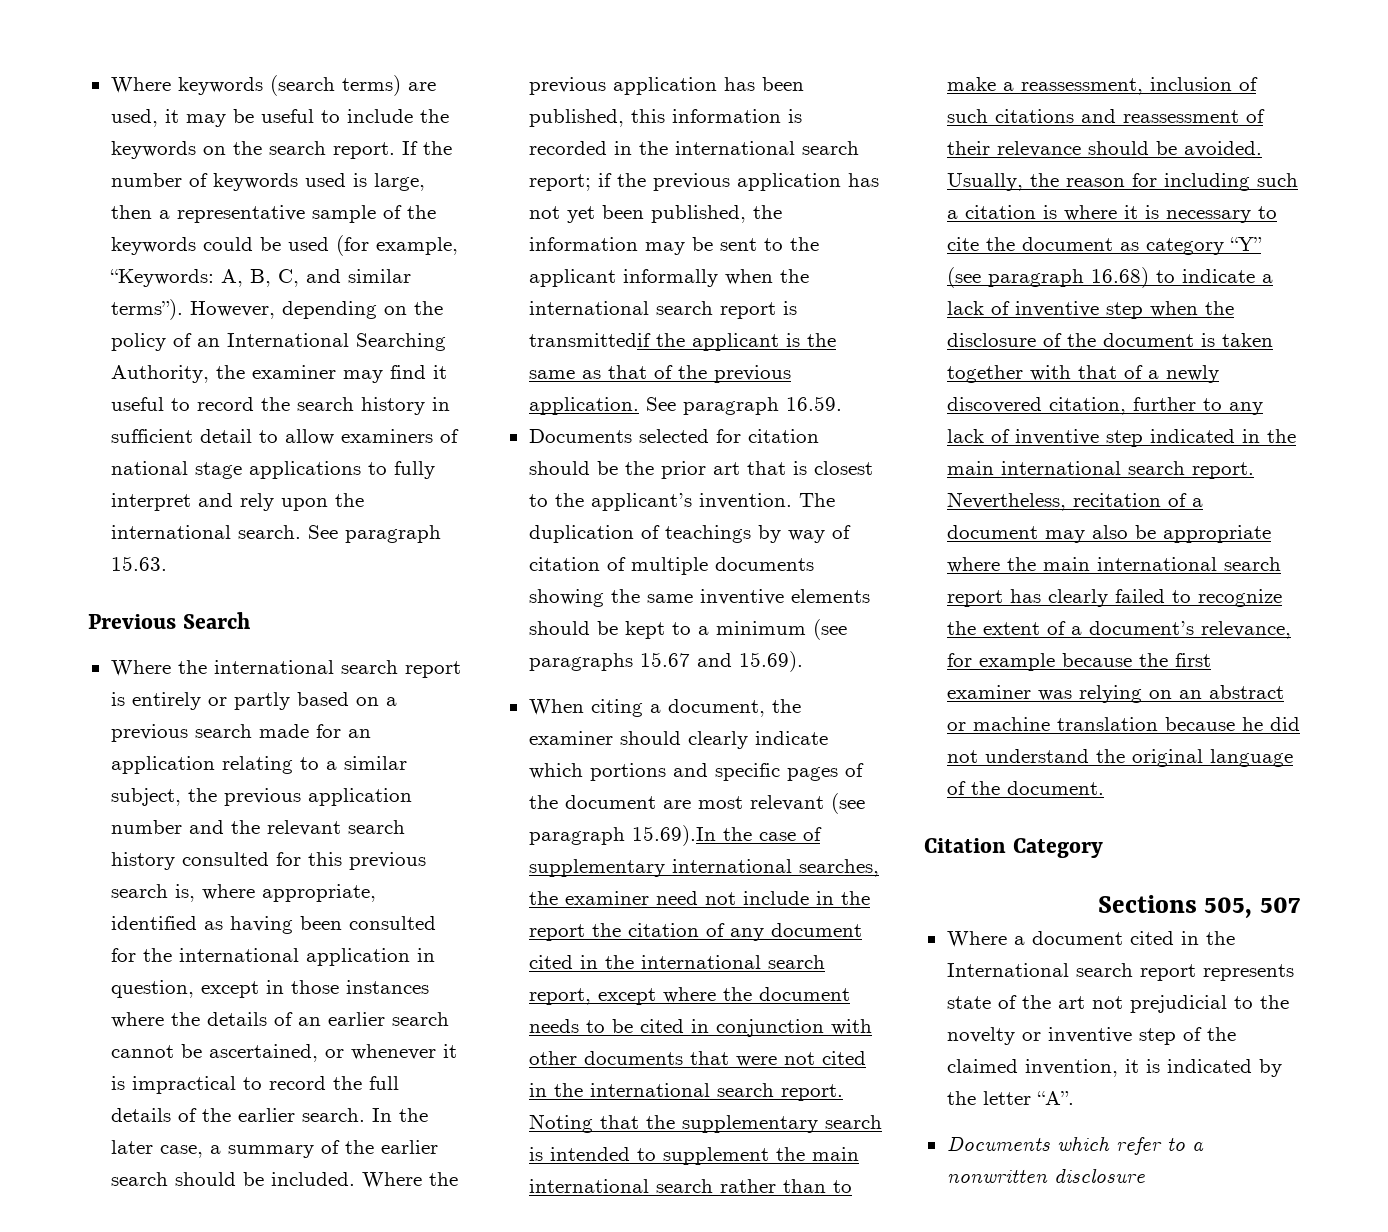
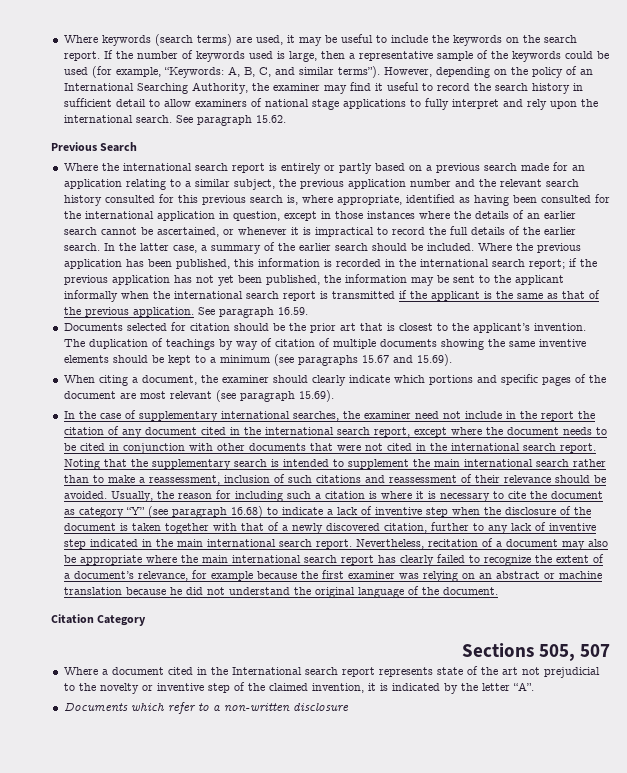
- See paragraph 15.63.
+ See paragraph 15.62.
- In the later case, a summary of the earlier search should be included.
+ In the latter case, a summary of the earlier search should be included.
- Where the previous application has been published, this information is recorded in the international search report; if the previous application has not yet been published, the information may be sent to the applicant informally when the international search report is transmittedif the applicant is the same as that of the previous application.
+ Where the previous application has been published, this information is recorded in the international search report; if the previous application has not yet been published, the information may be sent to the applicant informally when the international search report is transmitted if the applicant is the same as that of the previous application.
- When citing a document, the examiner should clearly indicate which portions and specific pages of the document are most relevant (see paragraph 15.69).In the case of supplementary international searches, the examiner need not include in the report the citation of any document cited in the international search report, except where the document needs to be cited in conjunction with other documents that were not cited in the international search report.
+ When citing a document, the examiner should clearly indicate which portions and specific pages of the document are most relevant (see paragraph 15.69).
+ In the case of supplementary international searches, the examiner need not include in the report the citation of any document cited in the international search report, except where the document needs to be cited in conjunction with other documents that were not cited in the international search report.
- Documents which refer to a nonwritten disclosure
+ Documents which refer to a non-written disclosure

